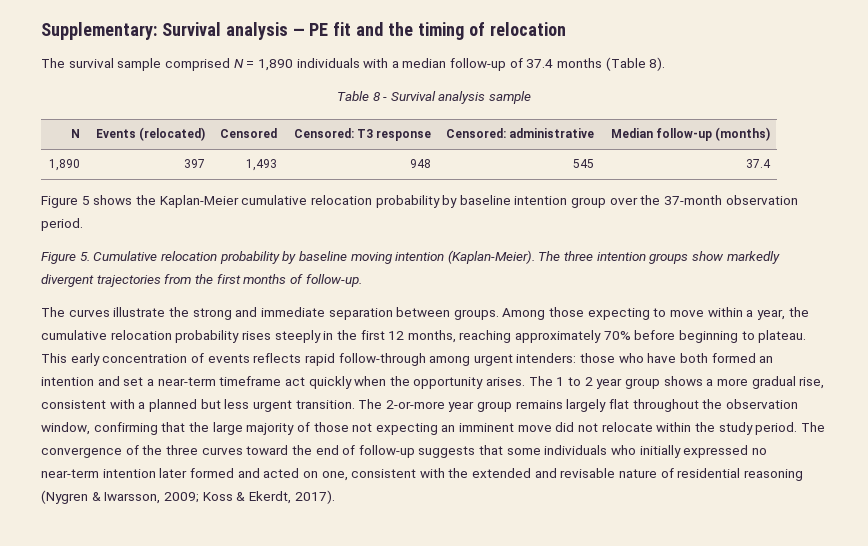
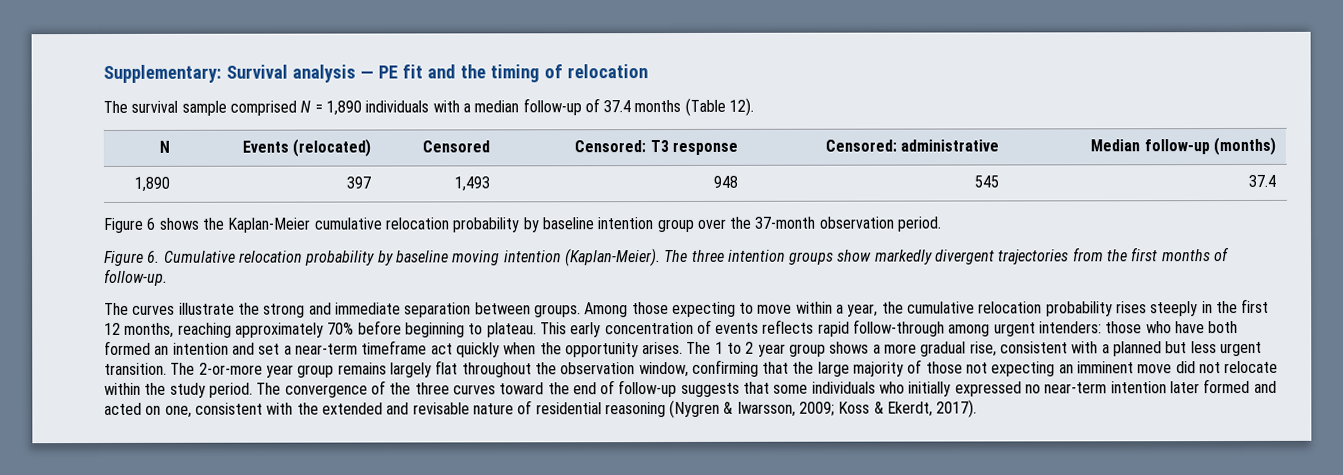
- The survival sample comprised N = 1,890 individuals with a median follow-up of 37.4 months (Table 8).
- Table 8 - Survival analysis sample
+ The survival sample comprised N = 1,890 individuals with a median follow-up of 37.4 months (Table 12).
- Figure 5 shows the Kaplan-Meier cumulative relocation probability by baseline intention group over the 37-month observation period.
+ Figure 6 shows the Kaplan-Meier cumulative relocation probability by baseline intention group over the 37-month observation period.
- Figure 5. Cumulative relocation probability by baseline moving intention (Kaplan-Meier).
+ Figure 6. Cumulative relocation probability by baseline moving intention (Kaplan-Meier).

